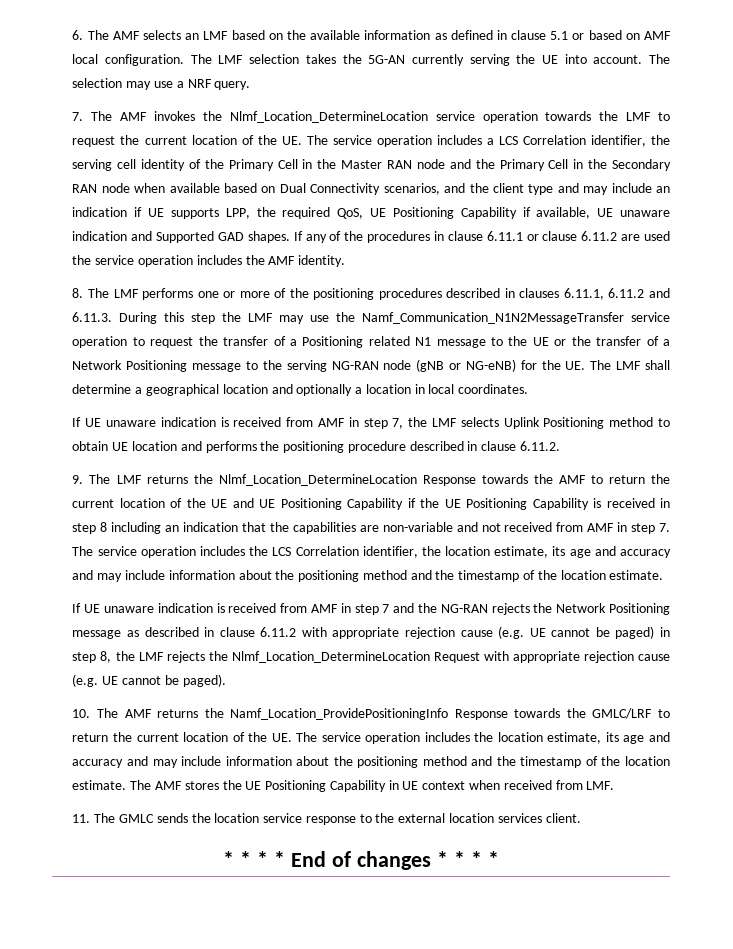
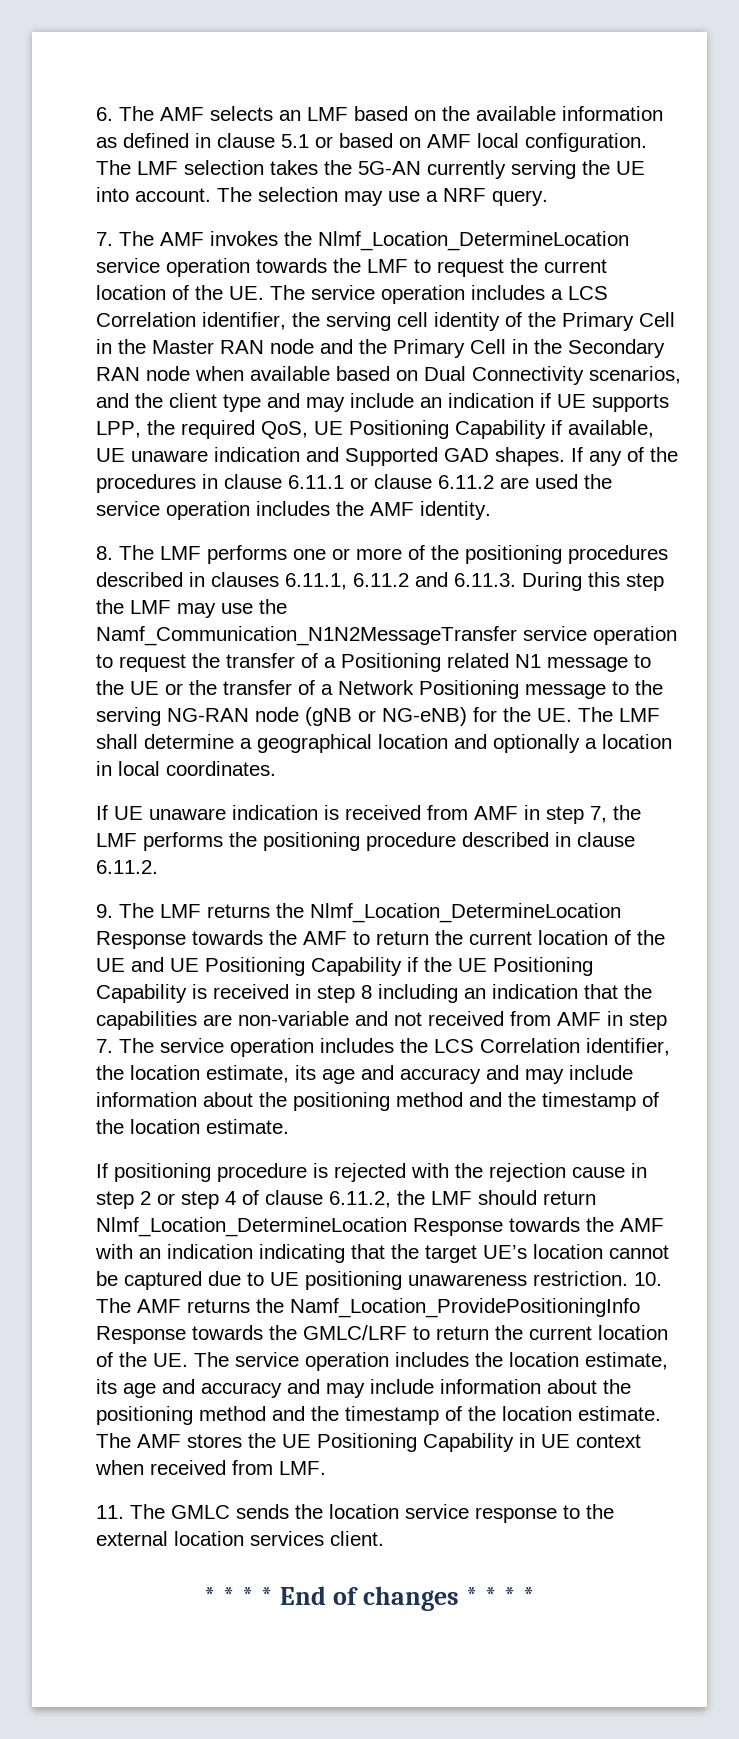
- If UE unaware indication is received from AMF in step 7, the LMF selects Uplink Positioning method to obtain UE location and performs the positioning procedure described in clause 6.11.2.
+ If UE unaware indication is received from AMF in step 7, the LMF performs the positioning procedure described in clause 6.11.2.
- If UE unaware indication is received from AMF in step 7 and the NG-RAN rejects the Network Positioning message as described in clause 6.11.2 with appropriate rejection cause (e.g. UE cannot be paged) in step 8, the LMF rejects the Nlmf_Location_DetermineLocation Request with appropriate rejection cause (e.g. UE cannot be paged).
- 10. The AMF returns the Namf_Location_ProvidePositioningInfo Response towards the GMLC/LRF to return the current location of the UE. The service operation includes the location estimate, its age and accuracy and may include information about the positioning method and the timestamp of the location estimate.
+ If positioning procedure is rejected with the rejection cause in step 2 or step 4 of clause 6.11.2, the LMF should return Nlmf_Location_DetermineLocation Response towards the AMF with an indication indicating that the target UE’s location cannot be captured due to UE positioning unawareness restriction. 10. The AMF returns the Namf_Location_ProvidePositioningInfo Response towards the GMLC/LRF to return the current location of the UE. The service operation includes the location estimate, its age and accuracy and may include information about the positioning method and the timestamp of the location estimate.

